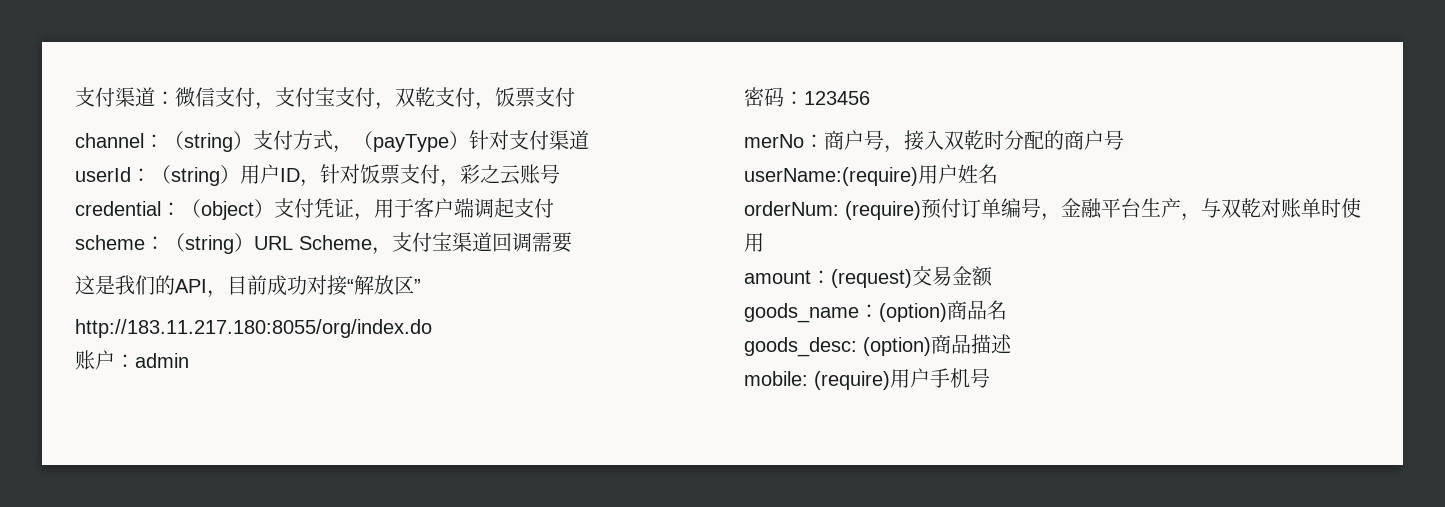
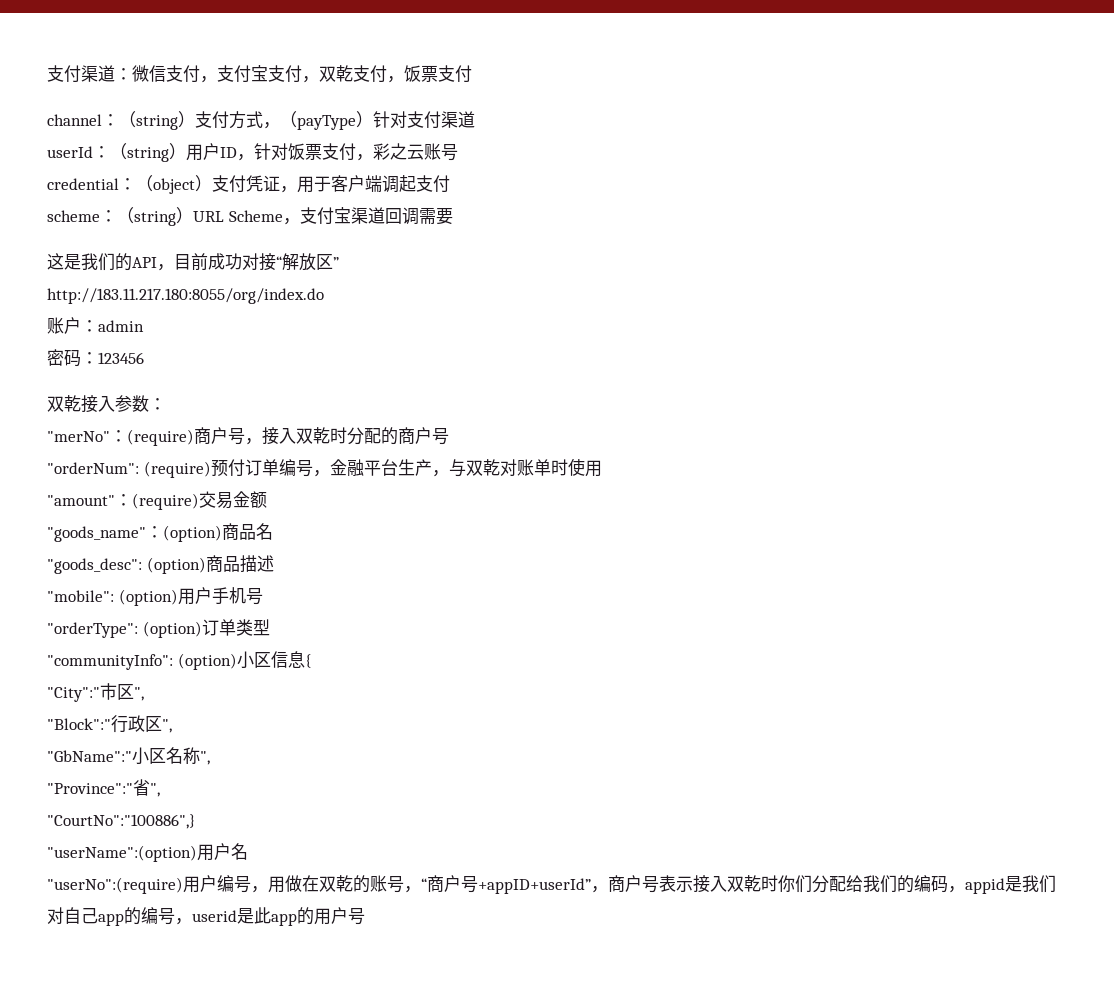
- merNo：商户号，接入双乾时分配的商户号
+ 双乾接入参数：
+ "merNo"：(require)商户号，接入双乾时分配的商户号
- userName:(require)用户姓名
- orderNum: (require)预付订单编号，金融平台生产，与双乾对账单时使用
+ "orderNum": (require)预付订单编号，金融平台生产，与双乾对账单时使用
- amount：(request)交易金额
+ "amount"：(require)交易金额
- goods_name：(option)商品名
+ "goods_name"：(option)商品名
- goods_desc: (option)商品描述
+ "goods_desc": (option)商品描述
- mobile: (require)用户手机号
+ "mobile": (option)用户手机号
+ "orderType": (option)订单类型
+ "communityInfo": (option)小区信息{
+ "City":"市区",
+ "Block":"行政区",
+ "GbName":"小区名称",
+ "Province":"省",
+ "CourtNo":"100886",}
+ "userName":(option)用户名
+ "userNo":(require)用户编号，用做在双乾的账号，“商户号+appID+userId”，商户号表示接入双乾时你们分配给我们的编码，appid是我们对自己app的编号，userid是此app的用户号

